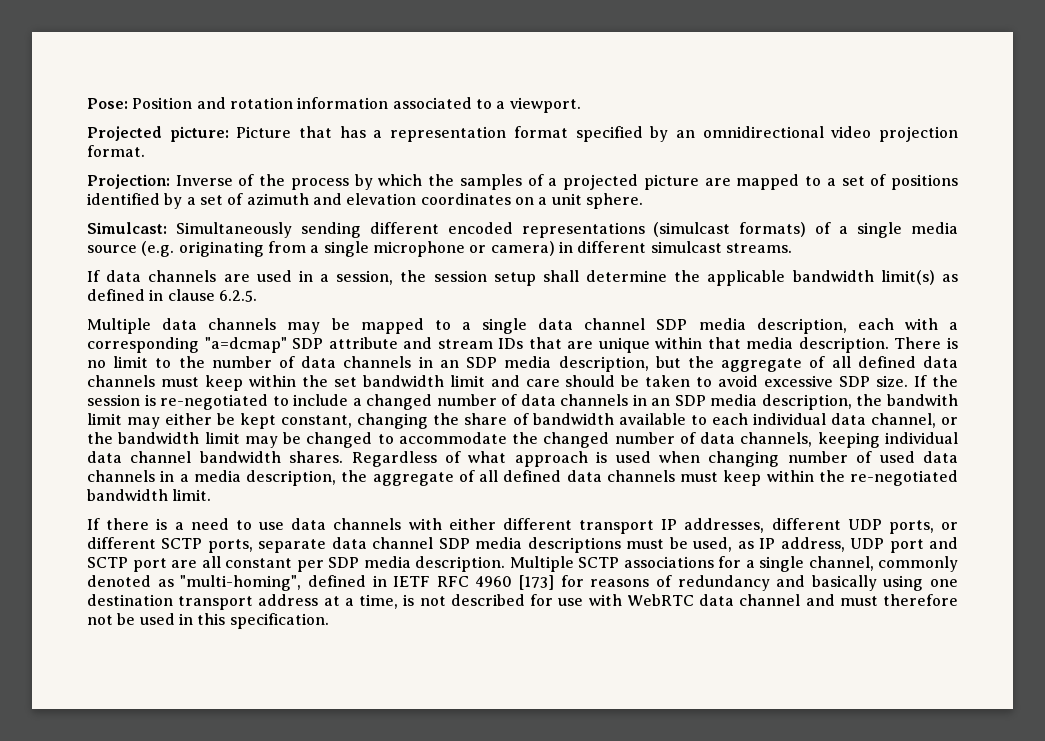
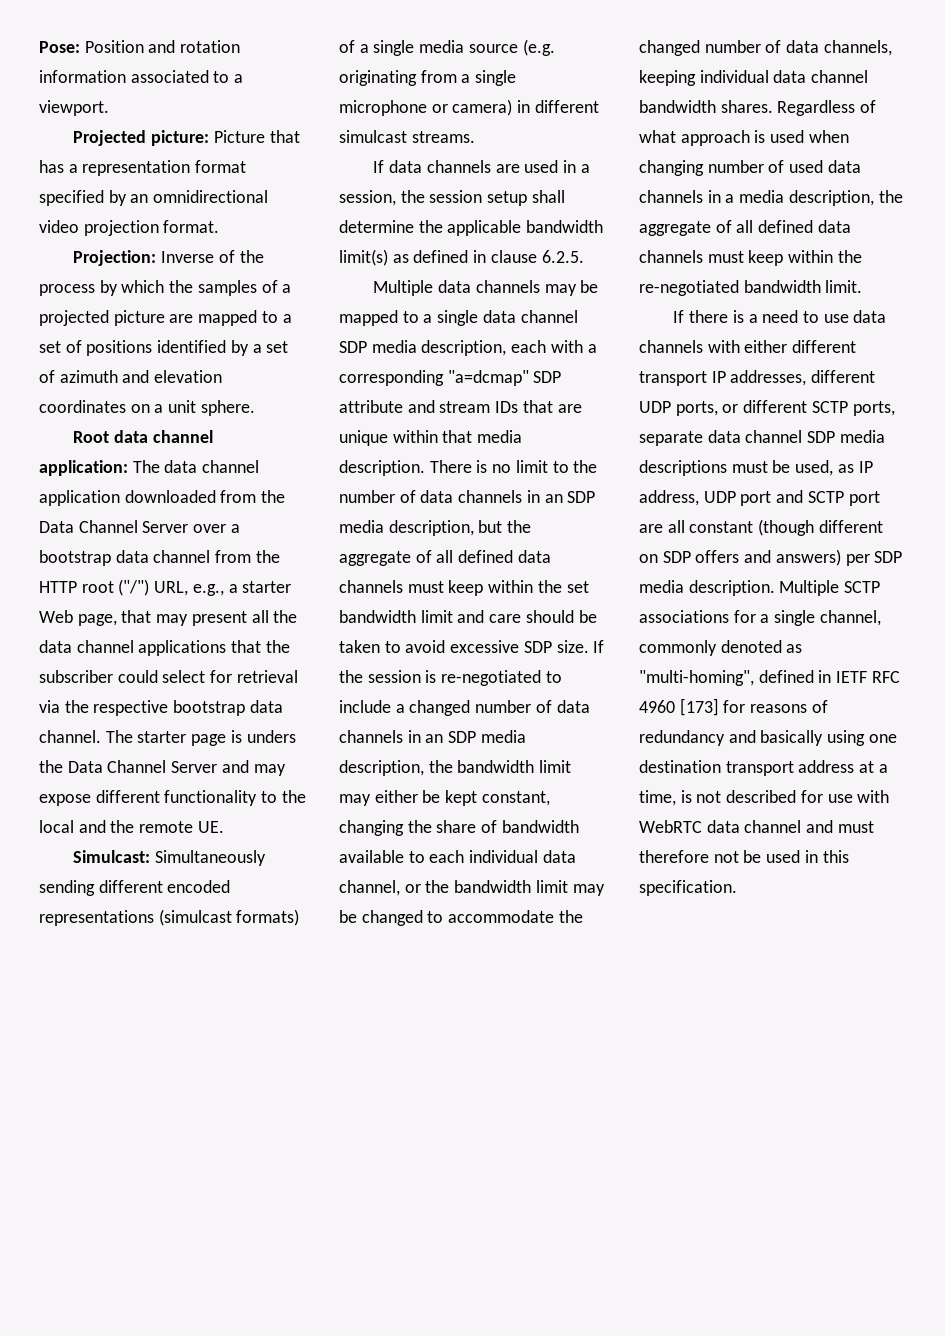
+ Root data channel application: The data channel application downloaded from the Data Channel Server over a bootstrap data channel from the HTTP root ("/") URL, e.g., a starter Web page, that may present all the data channel applications that the subscriber could select for retrieval via the respective bootstrap data channel. The starter page is unders the Data Channel Server and may expose different functionality to the local and the remote UE.
- If the session is re-negotiated to include a changed number of data channels in an SDP media description, the bandwith limit may either be kept constant, changing the share of bandwidth available to each individual data channel, or the bandwidth limit may be changed to accommodate the changed number of data channels, keeping individual data channel bandwidth shares.
+ If the session is re-negotiated to include a changed number of data channels in an SDP media description, the bandwidth limit may either be kept constant, changing the share of bandwidth available to each individual data channel, or the bandwidth limit may be changed to accommodate the changed number of data channels, keeping individual data channel bandwidth shares.
- If there is a need to use data channels with either different transport IP addresses, different UDP ports, or different SCTP ports, separate data channel SDP media descriptions must be used, as IP address, UDP port and SCTP port are all constant per SDP media description.
+ If there is a need to use data channels with either different transport IP addresses, different UDP ports, or different SCTP ports, separate data channel SDP media descriptions must be used, as IP address, UDP port and SCTP port are all constant (though different on SDP offers and answers) per SDP media description.

